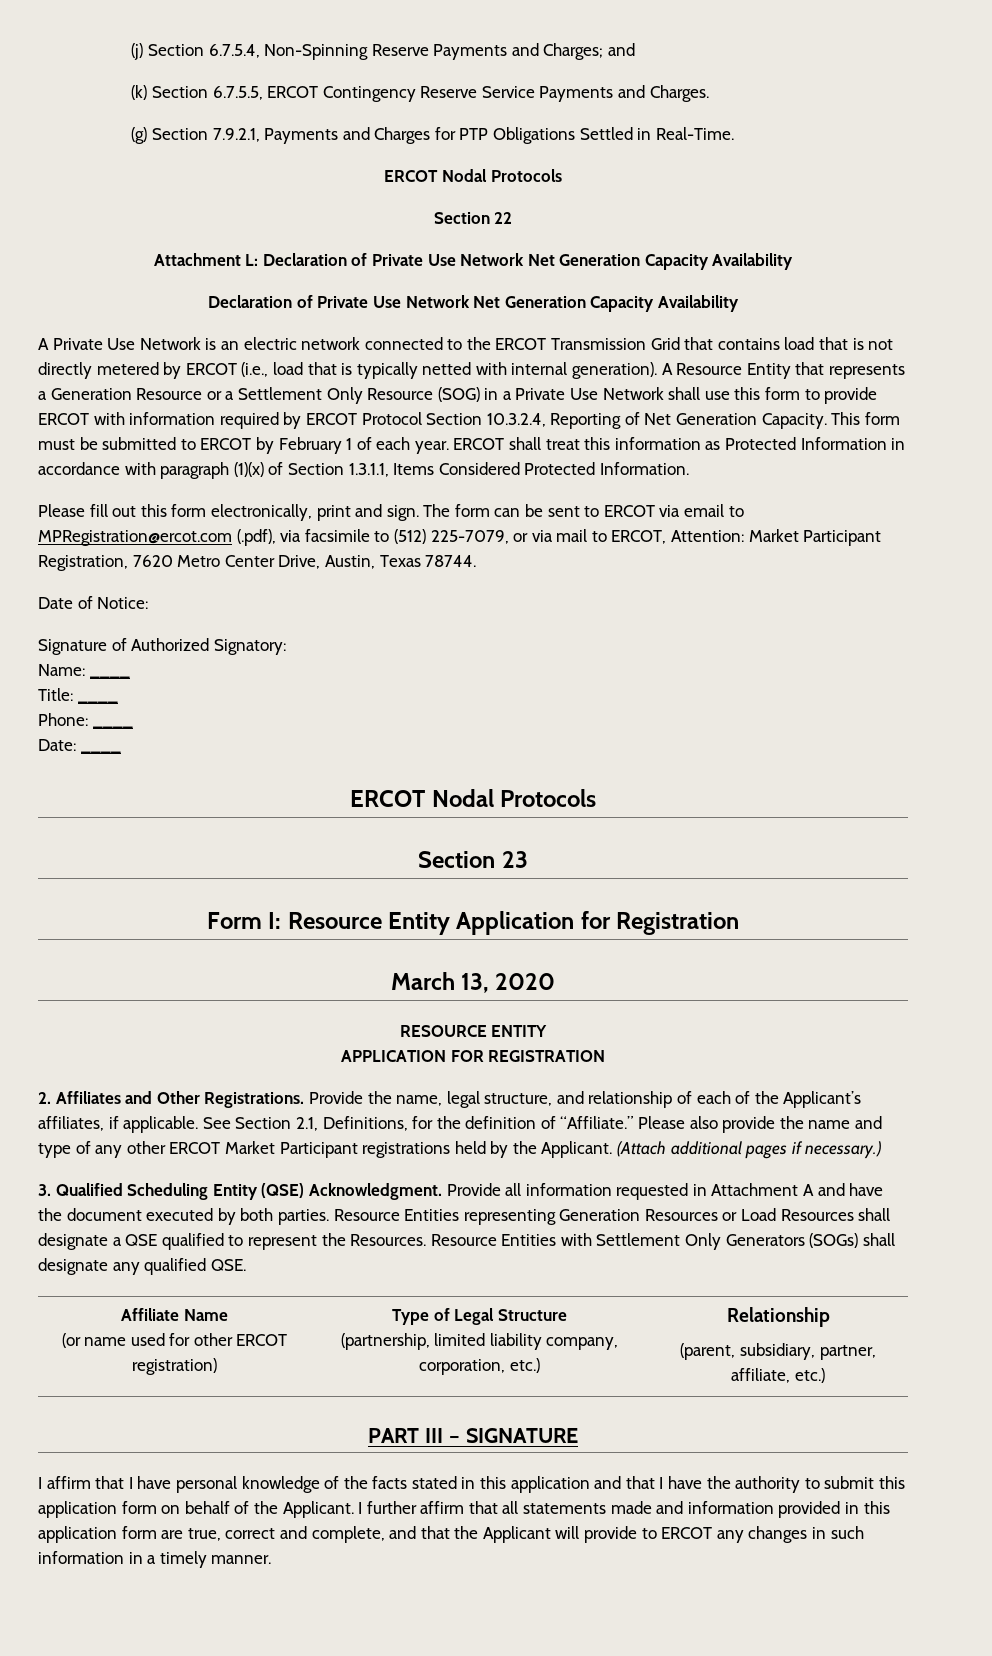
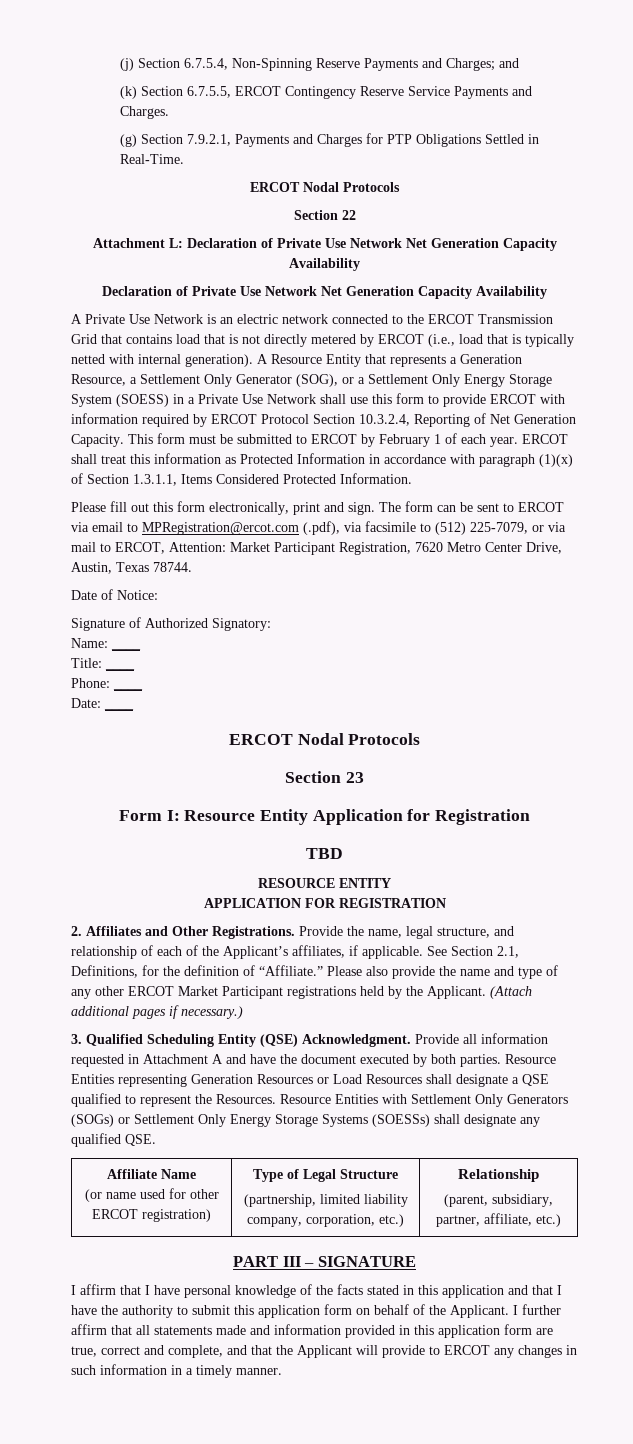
- A Resource Entity that represents a Generation Resource or a Settlement Only Resource (SOG) in a Private Use Network shall use this form to provide ERCOT with information required by ERCOT Protocol Section 10.3.2.4, Reporting of Net Generation Capacity.
+ A Resource Entity that represents a Generation Resource, a Settlement Only Generator (SOG), or a Settlement Only Energy Storage System (SOESS) in a Private Use Network shall use this form to provide ERCOT with information required by ERCOT Protocol Section 10.3.2.4, Reporting of Net Generation Capacity.
- March 13, 2020
+ TBD
- Resource Entities with Settlement Only Generators (SOGs) shall designate any qualified QSE.
+ Resource Entities with Settlement Only Generators (SOGs) or Settlement Only Energy Storage Systems (SOESSs) shall designate any qualified QSE.

